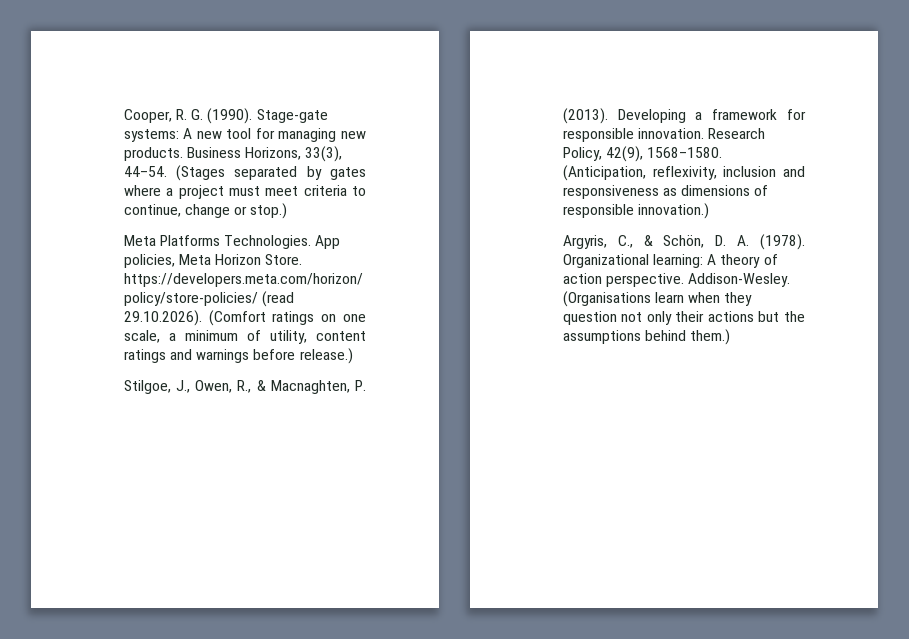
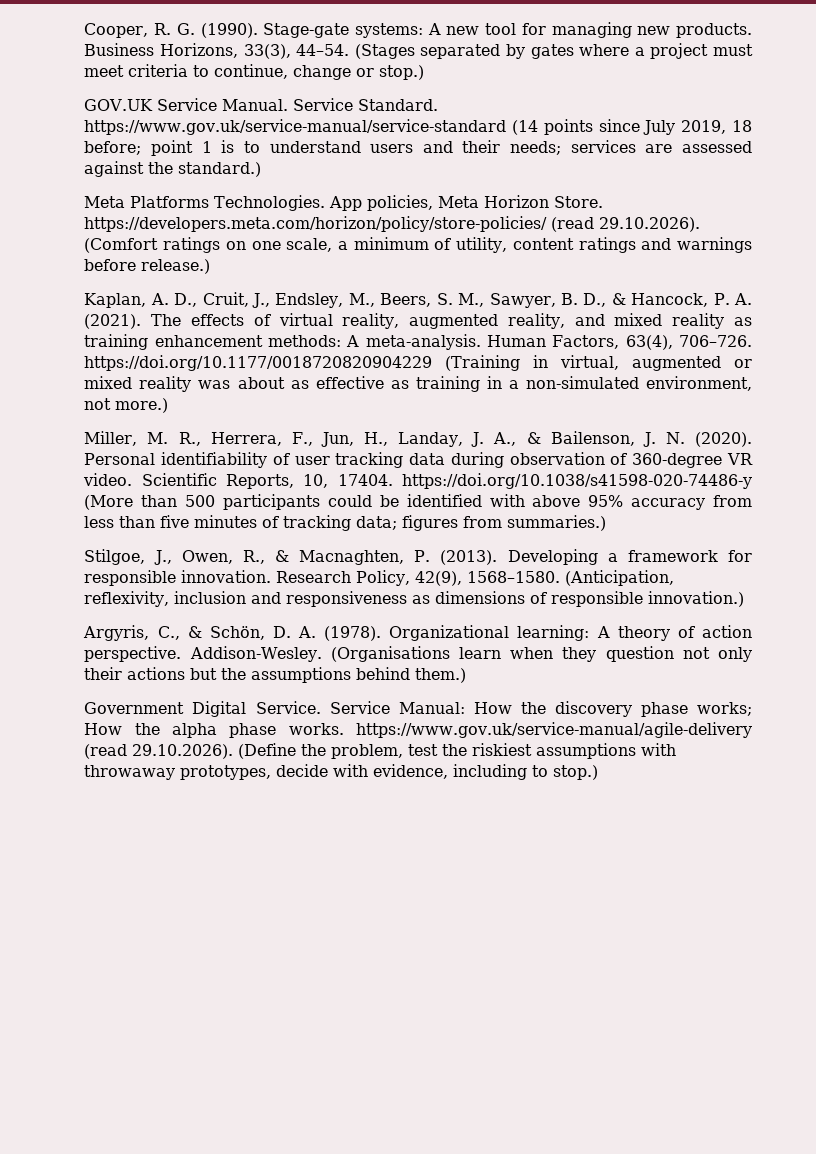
+ GOV.UK Service Manual. Service Standard. https://www.gov.uk/service-manual/service-standard (14 points since July 2019, 18 before; point 1 is to understand users and their needs; services are assessed against the standard.)
+ Kaplan, A. D., Cruit, J., Endsley, M., Beers, S. M., Sawyer, B. D., & Hancock, P. A. (2021). The effects of virtual reality, augmented reality, and mixed reality as training enhancement methods: A meta-analysis. Human Factors, 63(4), 706–726. https://doi.org/10.1177/0018720820904229 (Training in virtual, augmented or mixed reality was about as effective as training in a non-simulated environment, not more.)
+ Miller, M. R., Herrera, F., Jun, H., Landay, J. A., & Bailenson, J. N. (2020). Personal identifiability of user tracking data during observation of 360-degree VR video. Scientific Reports, 10, 17404. https://doi.org/10.1038/s41598-020-74486-y (More than 500 participants could be identified with above 95% accuracy from less than five minutes of tracking data; figures from summaries.)
+ Government Digital Service. Service Manual: How the discovery phase works; How the alpha phase works. https://www.gov.uk/service-manual/agile-delivery (read 29.10.2026). (Define the problem, test the riskiest assumptions with throwaway prototypes, decide with evidence, including to stop.)

